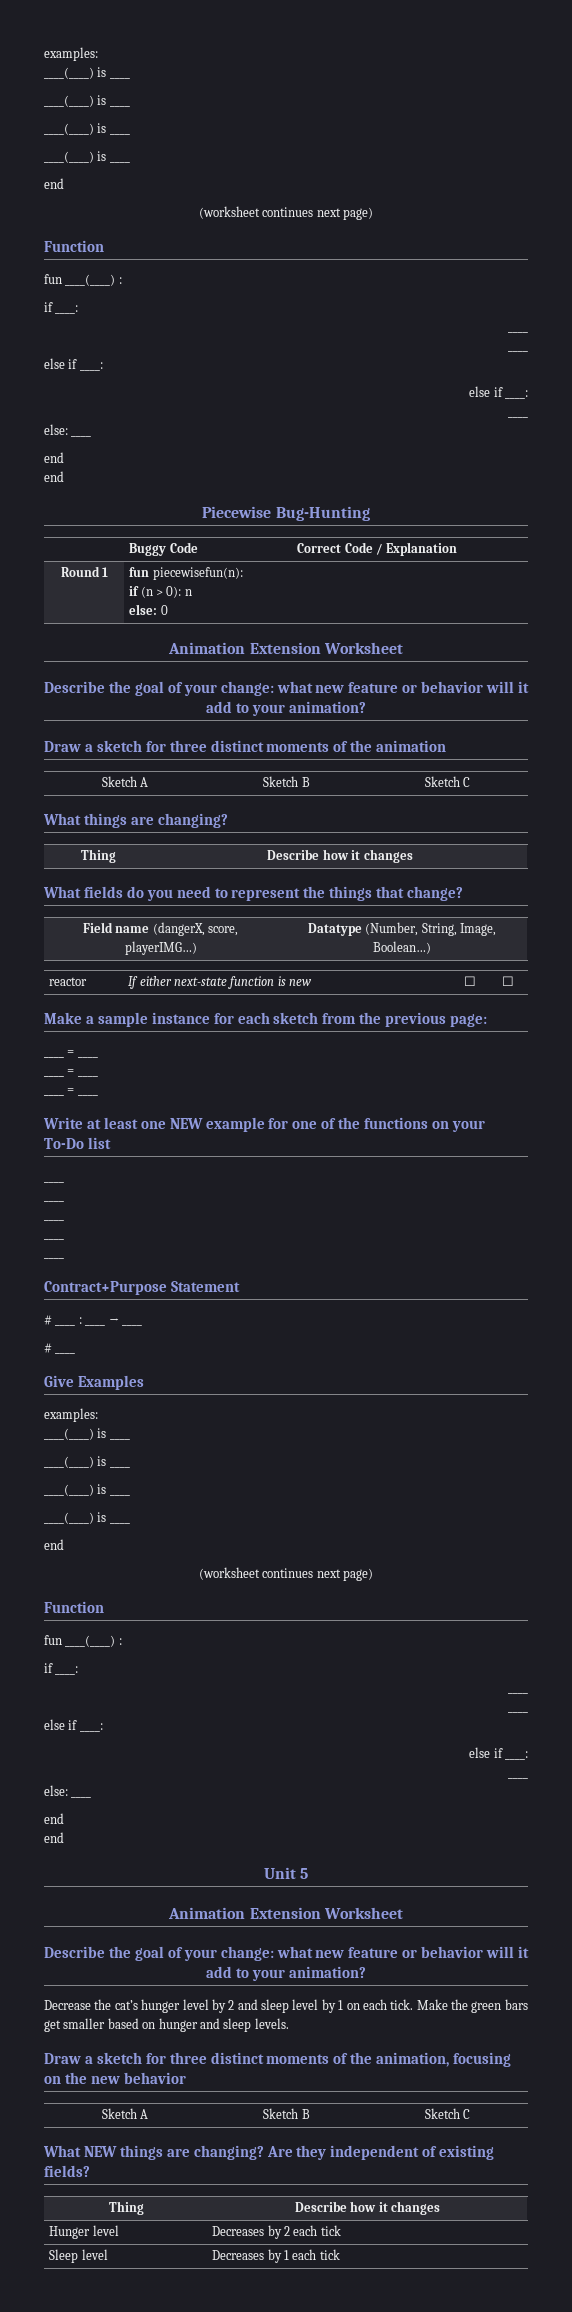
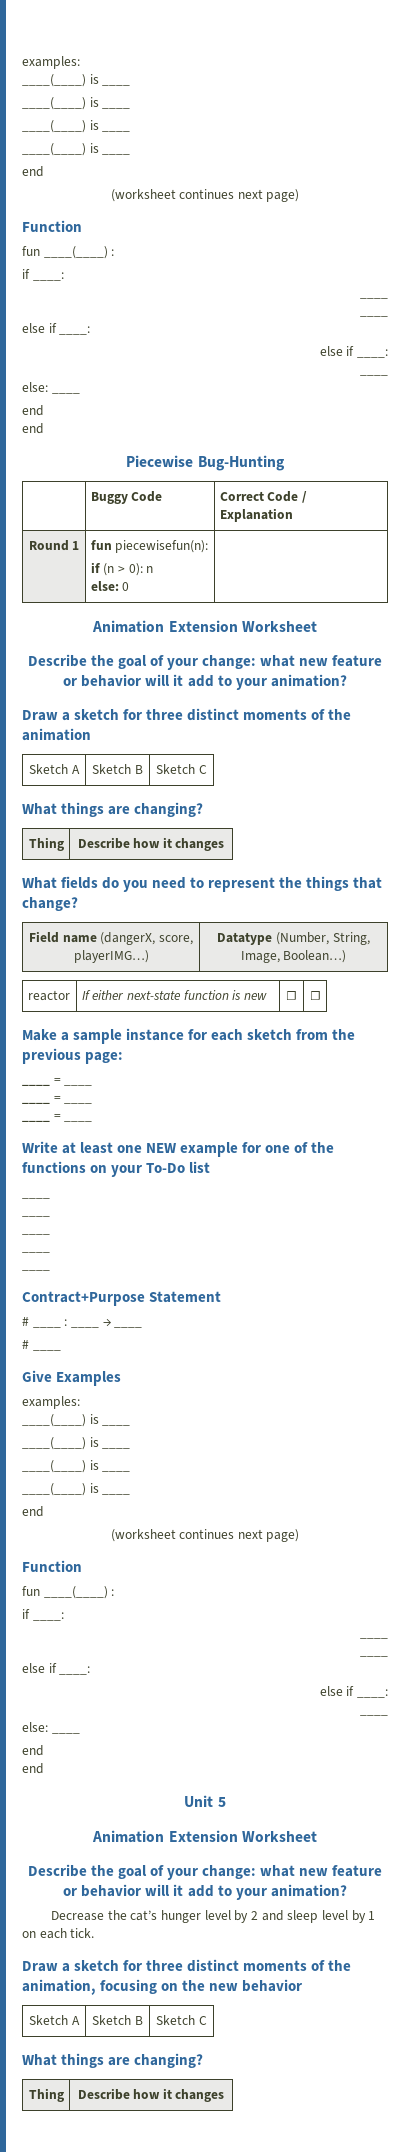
- Make the green bars get smaller based on hunger and sleep levels.
  Draw a sketch for three distinct moments of the animation, focusing on the new behavior
  Sketch A | Sketch B | Sketch C
- What NEW things are changing? Are they independent of existing fields?
+ What things are changing?
  Thing | Describe how it changes
- Hunger level | Decreases by 2 each tick
- Sleep level | Decreases by 1 each tick

